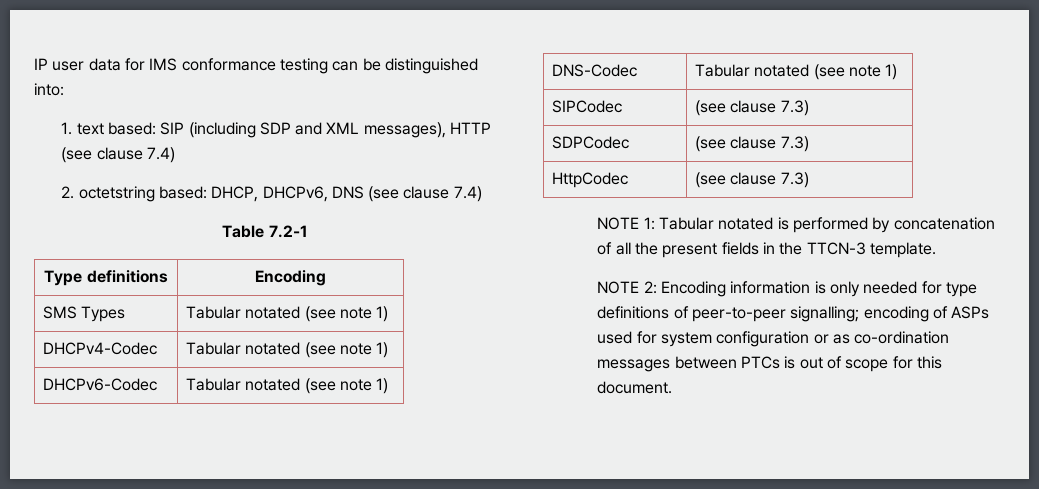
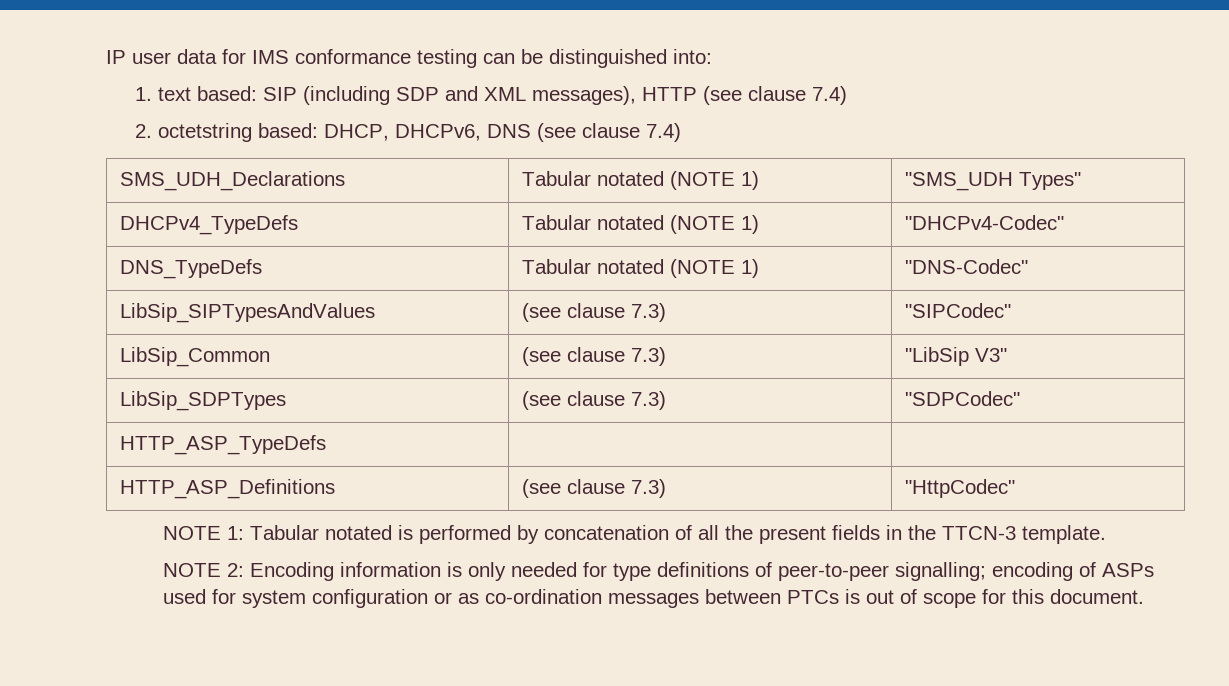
- Table 7.2-1
- Type definitions | Encoding
- SMS Types | Tabular notated (see note 1)
- DHCPv4-Codec | Tabular notated (see note 1)
- DHCPv6-Codec | Tabular notated (see note 1)
- DNS-Codec | Tabular notated (see note 1)
- SIPCodec | (see clause 7.3)
- SDPCodec | (see clause 7.3)
- HttpCodec | (see clause 7.3)
+ SMS_UDH_Declarations | Tabular notated (NOTE 1) | "SMS_UDH Types"
+ DHCPv4_TypeDefs | Tabular notated (NOTE 1) | "DHCPv4-Codec"
+ DNS_TypeDefs | Tabular notated (NOTE 1) | "DNS-Codec"
+ LibSip_SIPTypesAndValues | (see clause 7.3) | "SIPCodec"
+ LibSip_Common | (see clause 7.3) | "LibSip V3"
+ LibSip_SDPTypes | (see clause 7.3) | "SDPCodec"
+ HTTP_ASP_TypeDefs | |
+ HTTP_ASP_Definitions | (see clause 7.3) | "HttpCodec"

